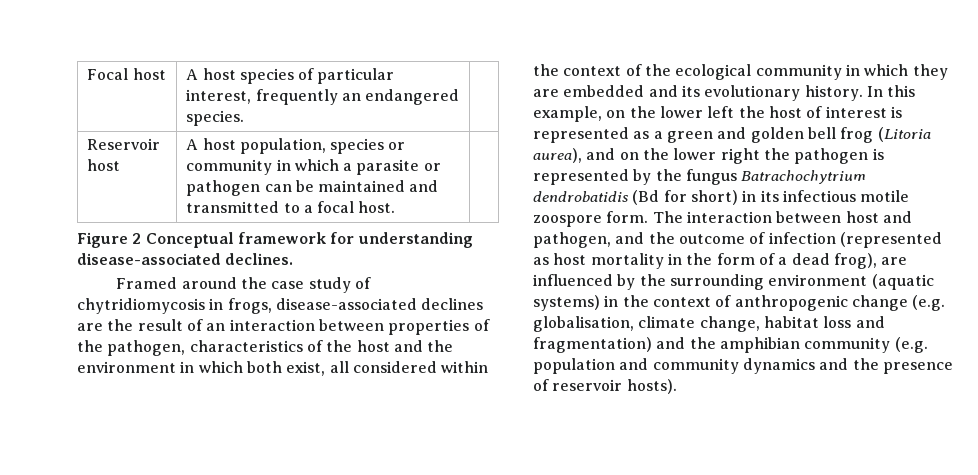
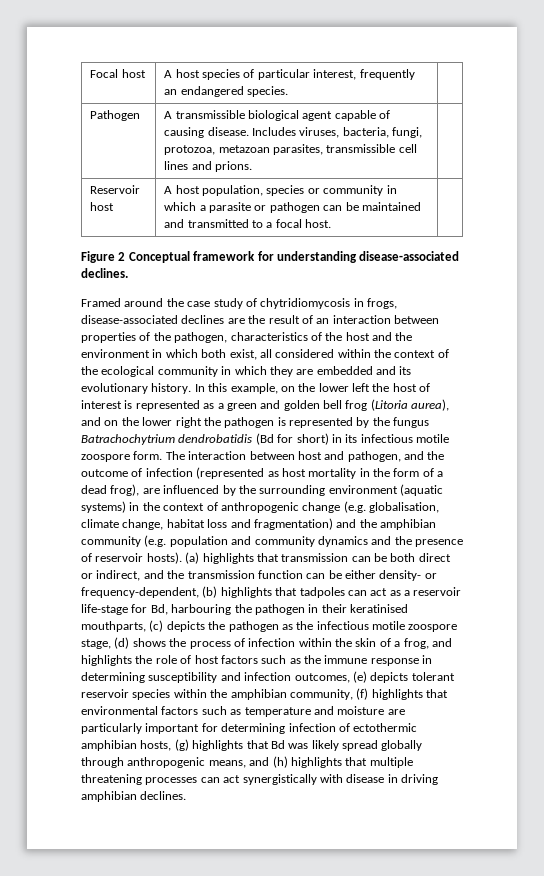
+ Pathogen | A transmissible biological agent capable of causing disease. Includes viruses, bacteria, fungi, protozoa, metazoan parasites, transmissible cell lines and prions. |
+ (a) highlights that transmission can be both direct or indirect, and the transmission function can be either density- or frequency-dependent, (b) highlights that tadpoles can act as a reservoir life-stage for Bd, harbouring the pathogen in their keratinised mouthparts, (c) depicts the pathogen as the infectious motile zoospore stage, (d) shows the process of infection within the skin of a frog, and highlights the role of host factors such as the immune response in determining susceptibility and infection outcomes, (e) depicts tolerant reservoir species within the amphibian community, (f) highlights that environmental factors such as temperature and moisture are particularly important for determining infection of ectothermic amphibian hosts, (g) highlights that Bd was likely spread globally through anthropogenic means, and (h) highlights that multiple threatening processes can act synergistically with disease in driving amphibian declines.

